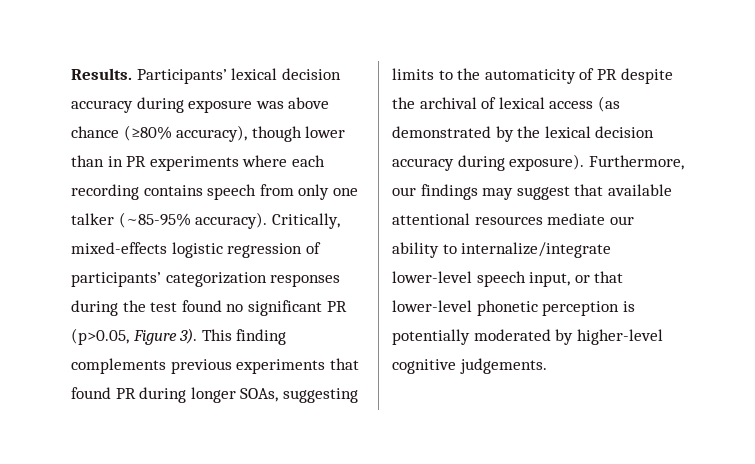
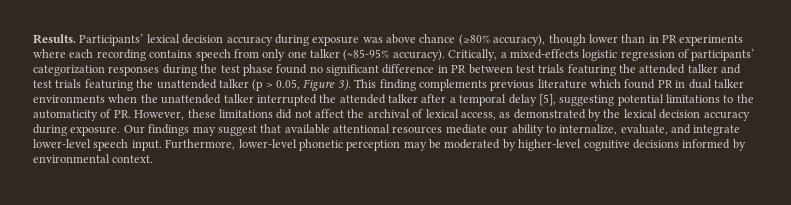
- Critically, mixed-effects logistic regression of participants’ categorization responses during the test found no significant PR (p>0.05, Figure 3).
+ Critically, a mixed-effects logistic regression of participants’ categorization responses during the test phase found no significant difference in PR between test trials featuring the attended talker and test trials featuring the unattended talker (p > 0.05, Figure 3).
- This finding complements previous experiments that found PR during longer SOAs, suggesting limits to the automaticity of PR despite the archival of lexical access (as demonstrated by the lexical decision accuracy during exposure). Furthermore, our findings may suggest that available attentional resources mediate our ability to internalize/integrate lower-level speech input, or that lower-level phonetic perception is potentially moderated by higher-level cognitive judgements.
+ This finding complements previous literature which found PR in dual talker environments when the unattended talker interrupted the attended talker after a temporal delay [5], suggesting potential limitations to the automaticity of PR. However, these limitations did not affect the archival of lexical access, as demonstrated by the lexical decision accuracy during exposure. Our findings may suggest that available attentional resources mediate our ability to internalize, evaluate, and integrate lower-level speech input. Furthermore, lower-level phonetic perception may be moderated by higher-level cognitive decisions informed by environmental context.

